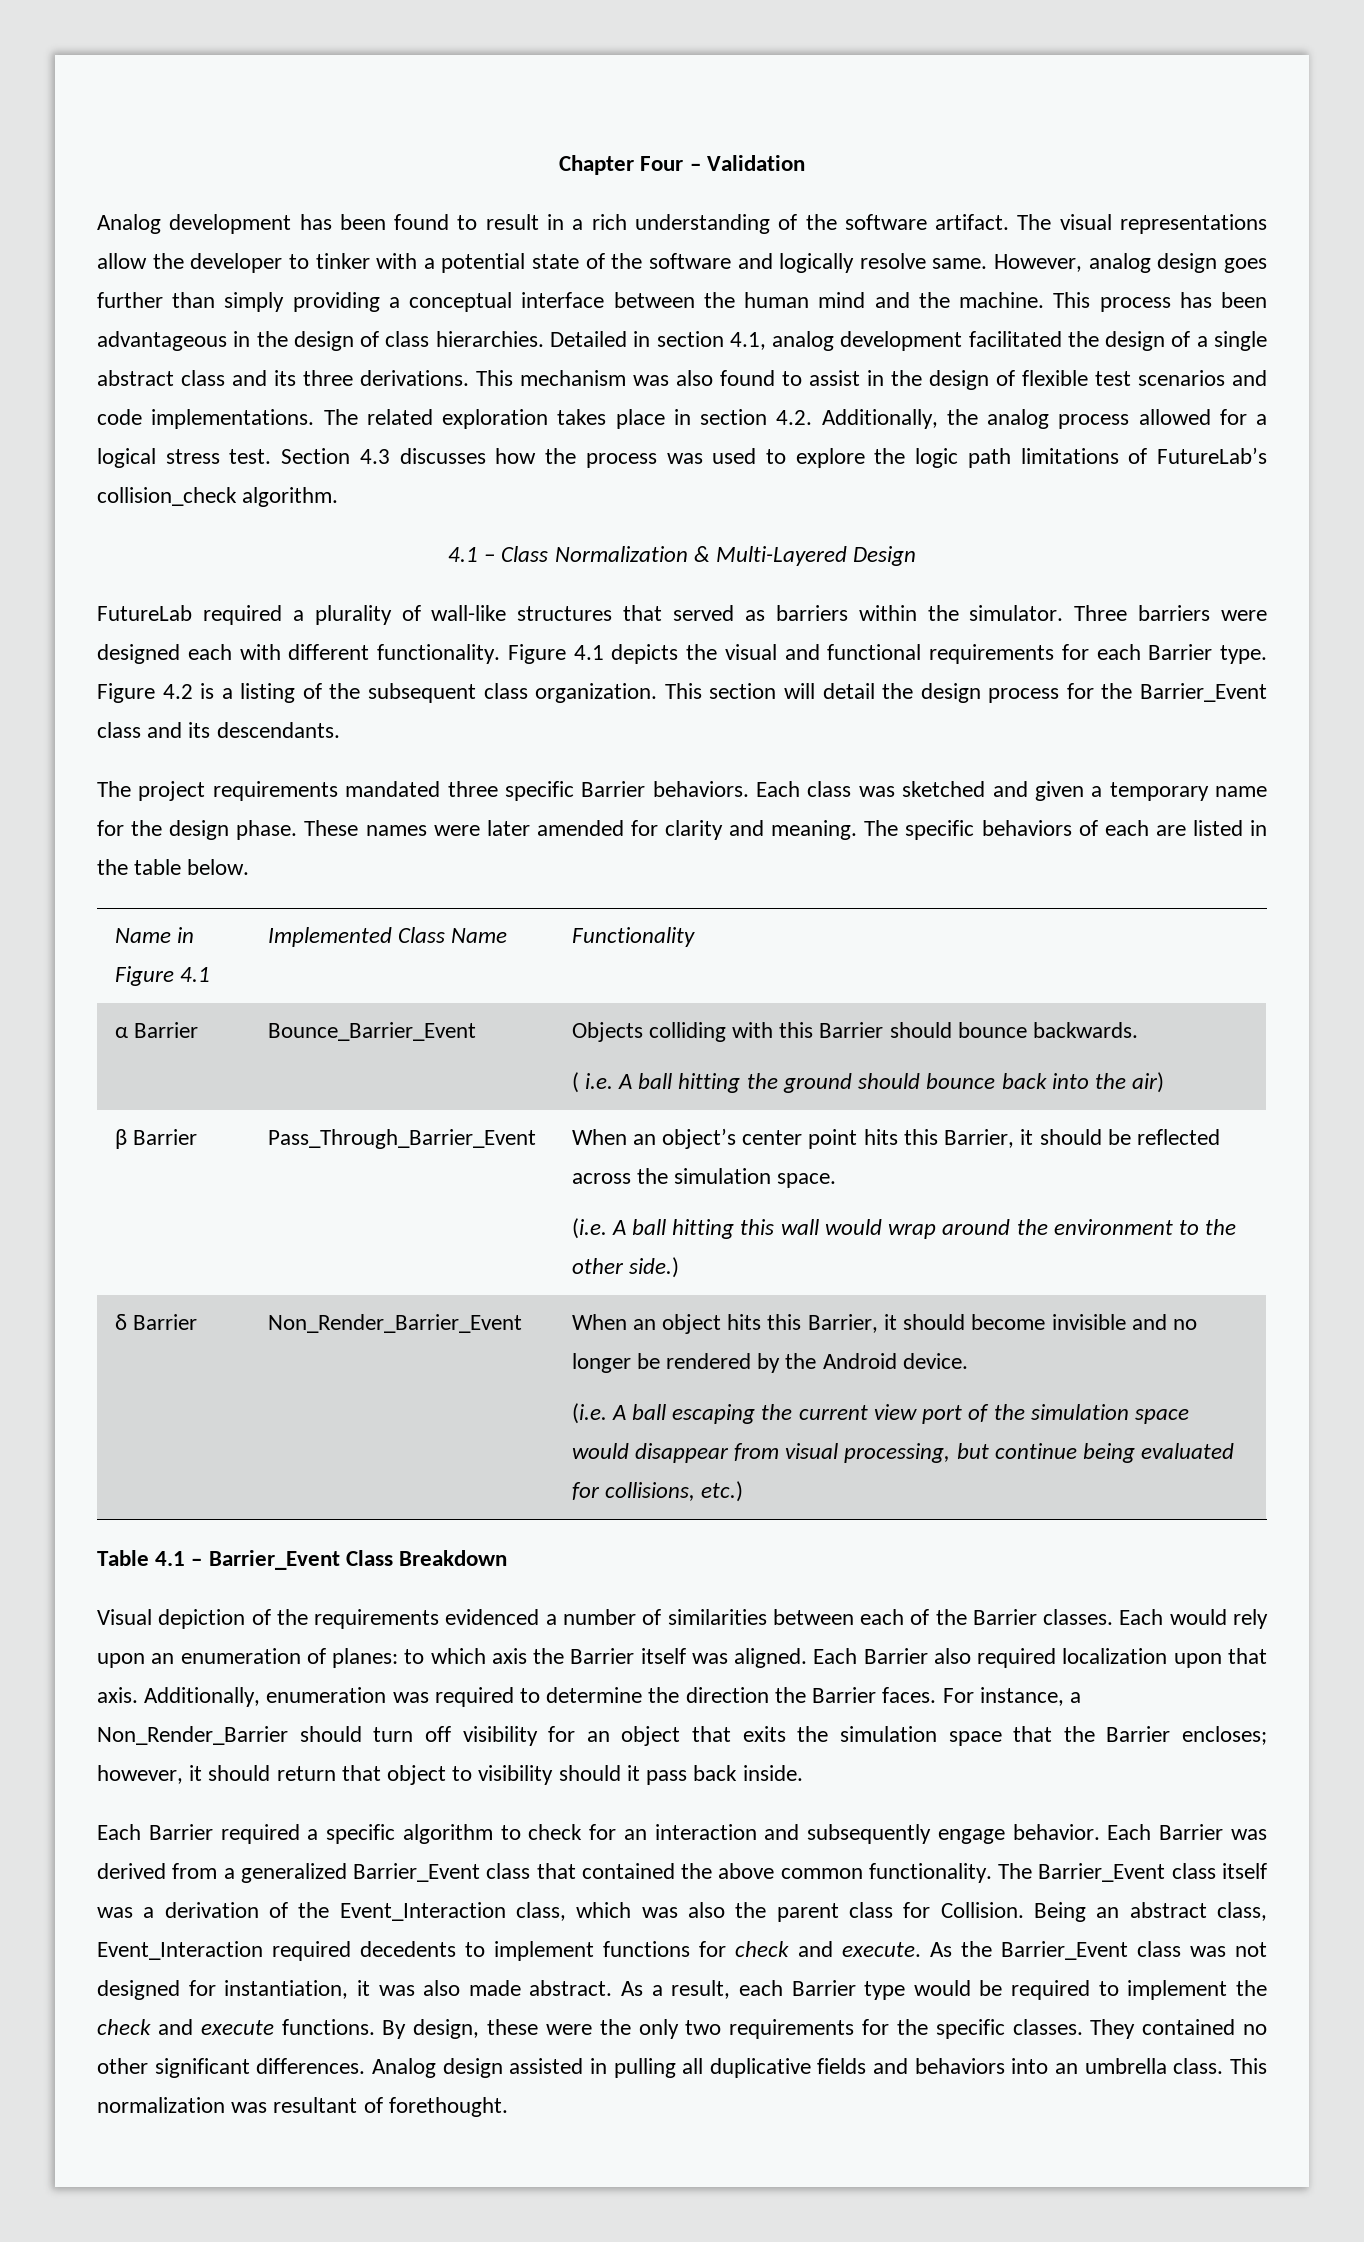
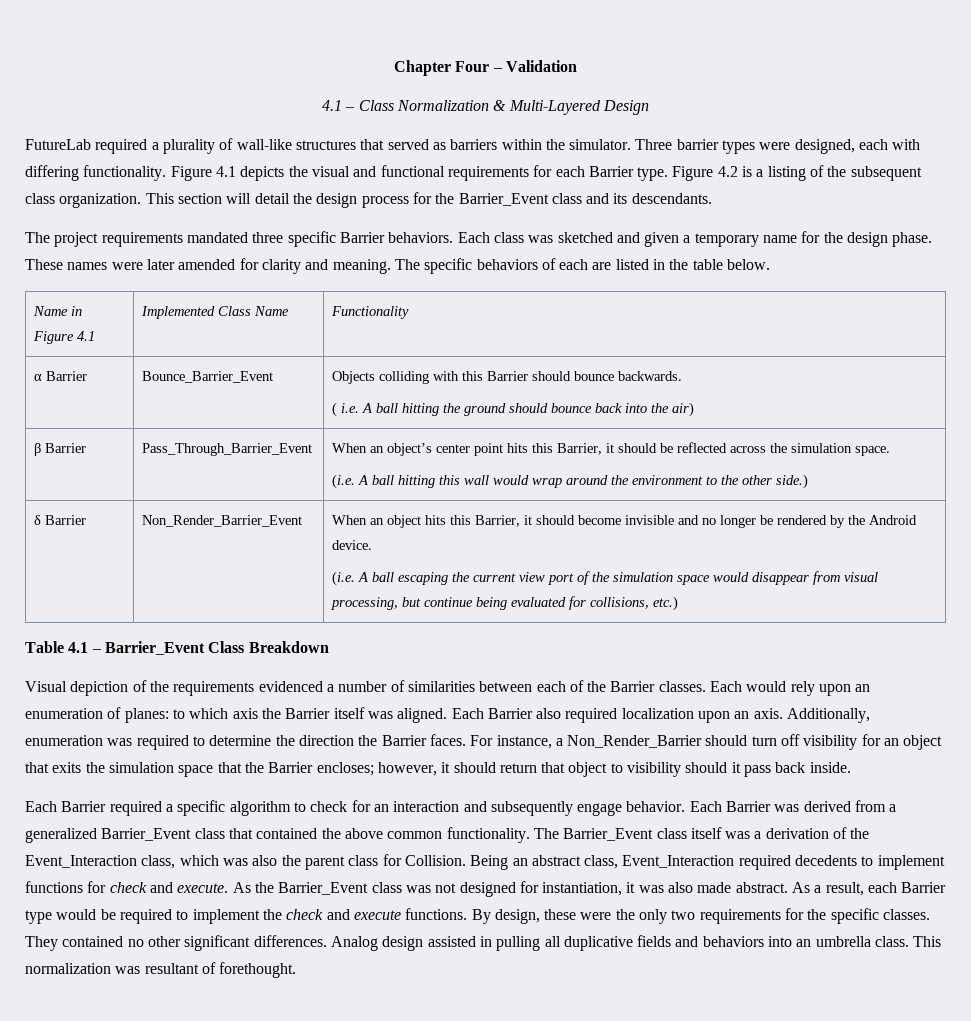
- Analog development has been found to result in a rich understanding of the software artifact. The visual representations allow the developer to tinker with a potential state of the software and logically resolve same. However, analog design goes further than simply providing a conceptual interface between the human mind and the machine. This process has been advantageous in the design of class hierarchies. Detailed in section 4.1, analog development facilitated the design of a single abstract class and its three derivations. This mechanism was also found to assist in the design of flexible test scenarios and code implementations. The related exploration takes place in section 4.2. Additionally, the analog process allowed for a logical stress test. Section 4.3 discusses how the process was used to explore the logic path limitations of FutureLab’s collision_check algorithm.
- Three barriers were designed each with different functionality.
+ Three barrier types were designed, each with differing functionality.
- Each Barrier also required localization upon that axis.
+ Each Barrier also required localization upon an axis.

